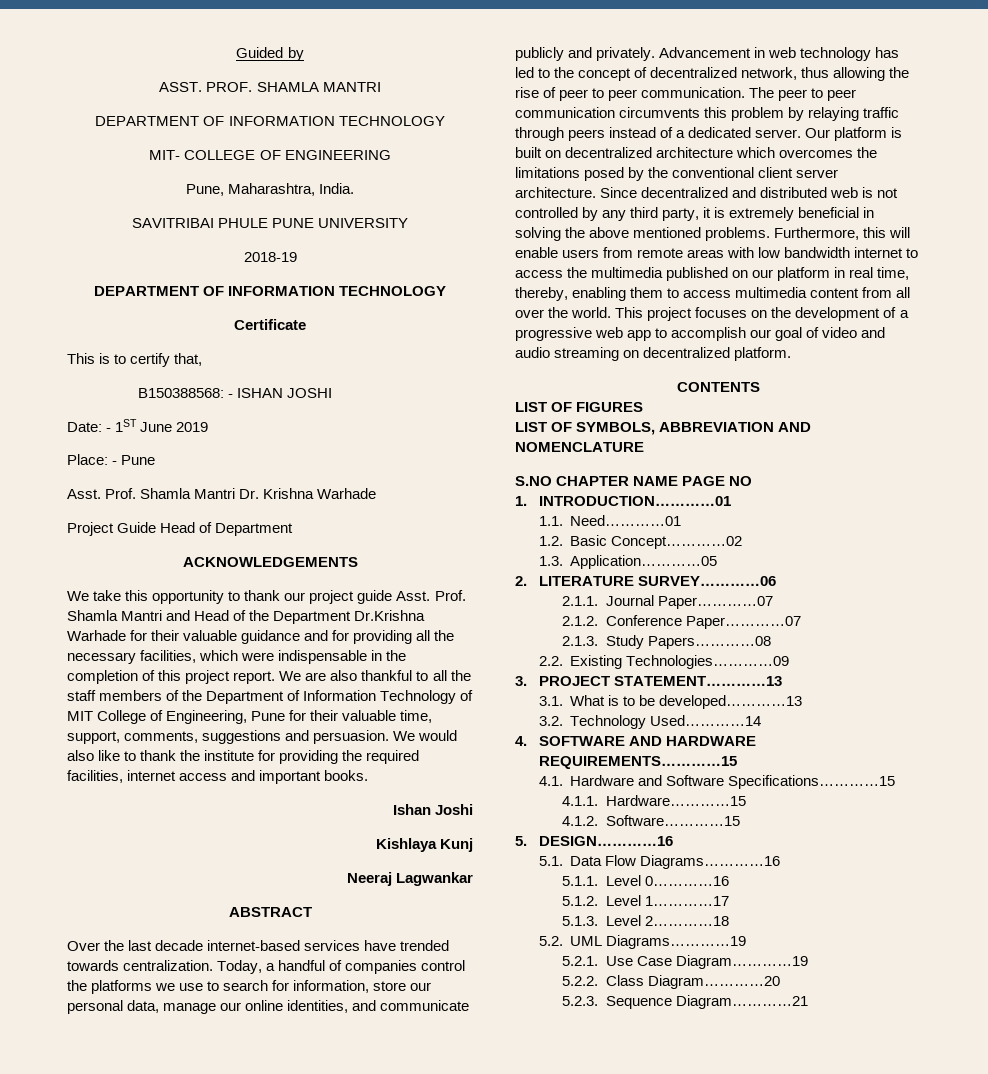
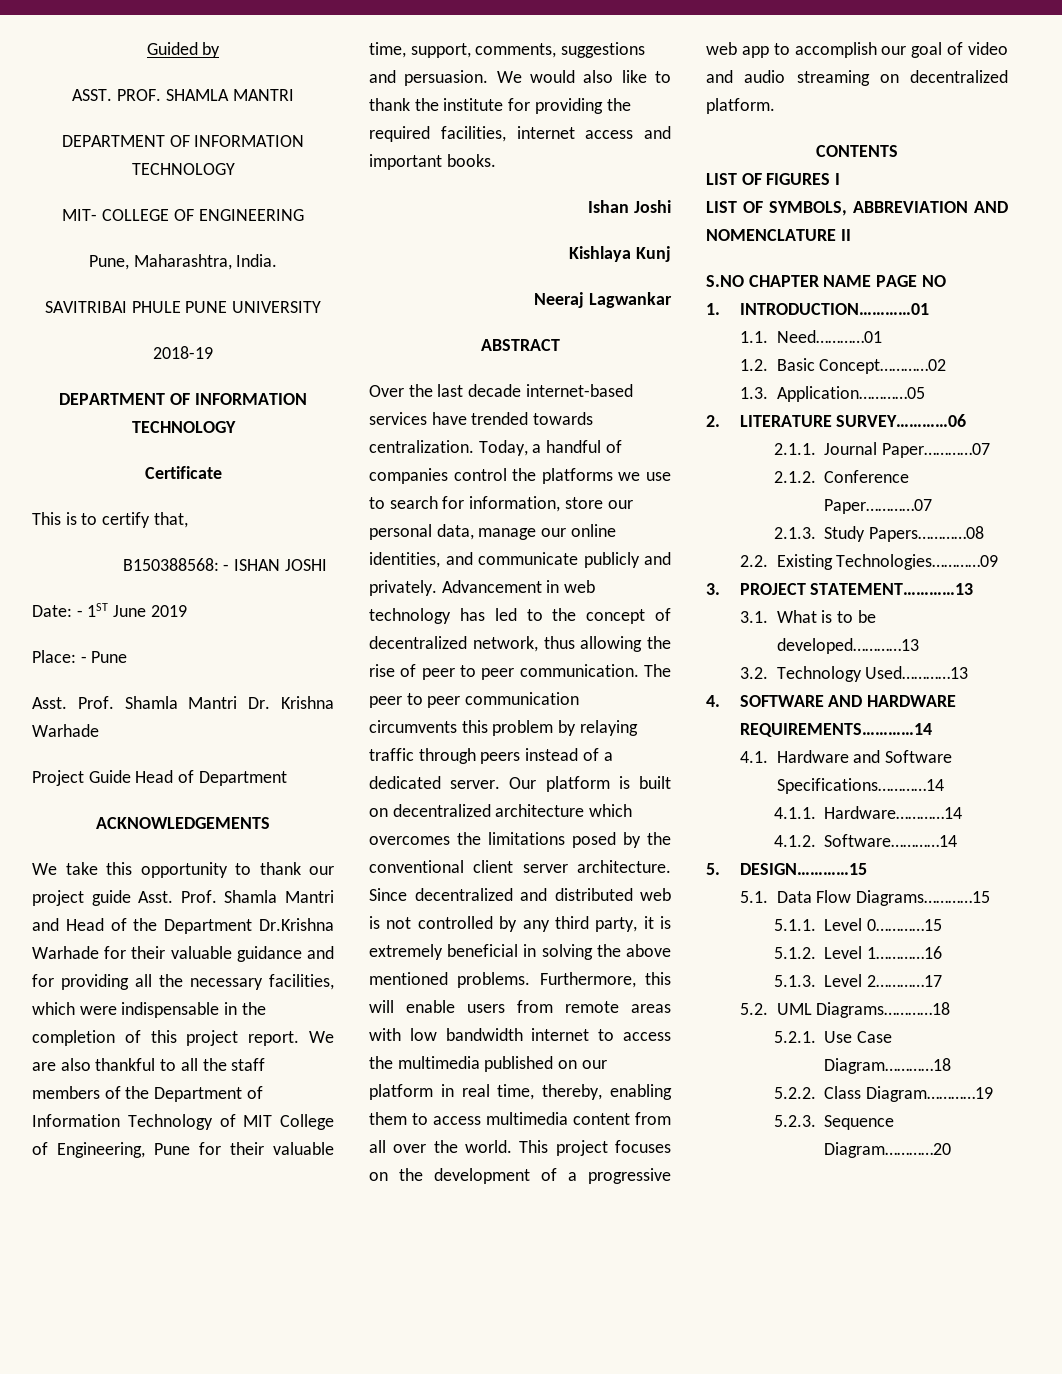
- LIST OF FIGURES
+ LIST OF FIGURES I
- LIST OF SYMBOLS, ABBREVIATION AND NOMENCLATURE
+ LIST OF SYMBOLS, ABBREVIATION AND NOMENCLATURE II
- 3.2. Technology Used…………14
+ 3.2. Technology Used…………13
- 4. SOFTWARE AND HARDWARE REQUIREMENTS…………15
+ 4. SOFTWARE AND HARDWARE REQUIREMENTS…………14
- 4.1. Hardware and Software Specifications…………15
+ 4.1. Hardware and Software Specifications…………14
- 4.1.1. Hardware…………15
+ 4.1.1. Hardware…………14
- 4.1.2. Software…………15
+ 4.1.2. Software…………14
- 5. DESIGN…………16
+ 5. DESIGN…………15
- 5.1. Data Flow Diagrams…………16
+ 5.1. Data Flow Diagrams…………15
- 5.1.1. Level 0…………16
+ 5.1.1. Level 0…………15
- 5.1.2. Level 1…………17
+ 5.1.2. Level 1…………16
- 5.1.3. Level 2…………18
+ 5.1.3. Level 2…………17
- 5.2. UML Diagrams…………19
+ 5.2. UML Diagrams…………18
- 5.2.1. Use Case Diagram…………19
+ 5.2.1. Use Case Diagram…………18
+ 5.2.2. Class Diagram…………19
- 5.2.2. Class Diagram…………20
+ 5.2.3. Sequence Diagram…………20
- 5.2.3. Sequence Diagram…………21

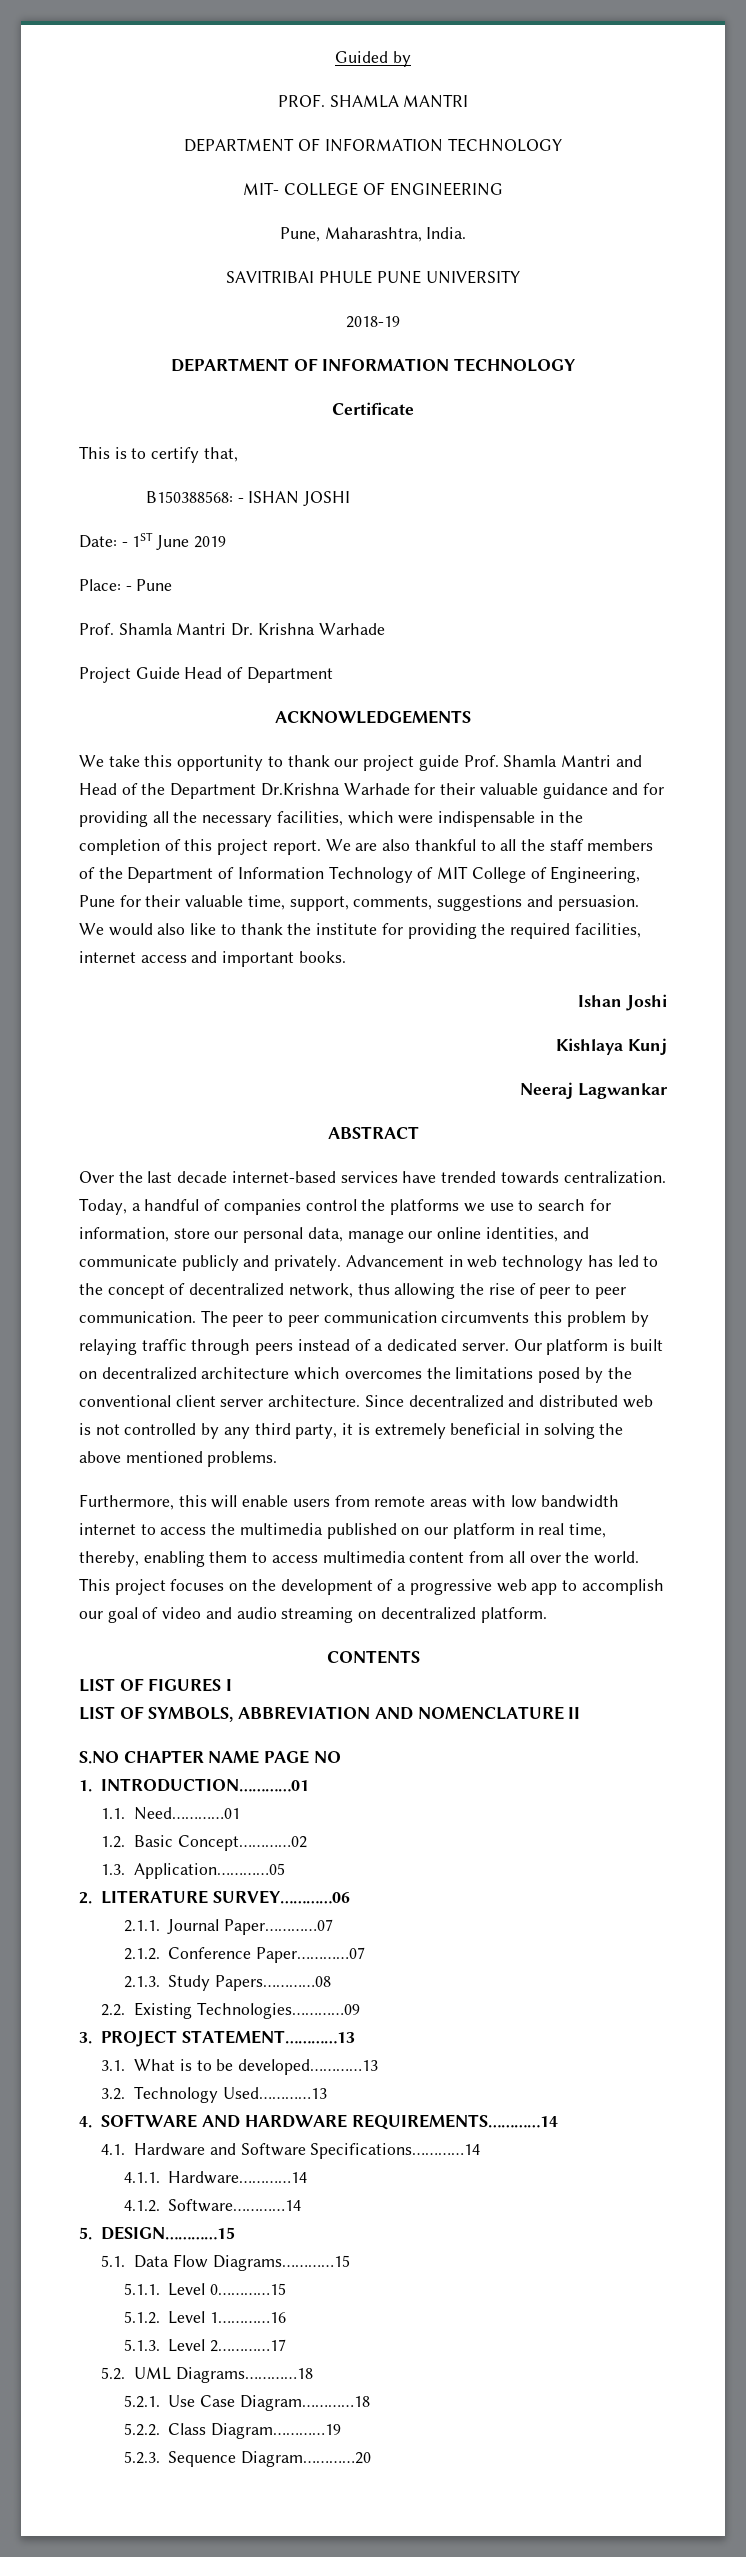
- ASST.
  Place: - Pune
- Asst. Prof. Shamla Mantri Dr. Krishna Warhade
+ Prof. Shamla Mantri Dr. Krishna Warhade
- We take this opportunity to thank our project guide Asst. Prof. Shamla Mantri and Head of the Department Dr.Krishna Warhade for their valuable guidance and for providing all the necessary facilities, which were indispensable in the completion of this project report.
+ We take this opportunity to thank our project guide Prof. Shamla Mantri and Head of the Department Dr.Krishna Warhade for their valuable guidance and for providing all the necessary facilities, which were indispensable in the completion of this project report.
- Since decentralized and distributed web is not controlled by any third party, it is extremely beneficial in solving the above mentioned problems. Furthermore, this will enable users from remote areas with low bandwidth internet to access the multimedia published on our platform in real time, thereby, enabling them to access multimedia content from all over the world.
+ Since decentralized and distributed web is not controlled by any third party, it is extremely beneficial in solving the above mentioned problems.
+ Furthermore, this will enable users from remote areas with low bandwidth internet to access the multimedia published on our platform in real time, thereby, enabling them to access multimedia content from all over the world.

